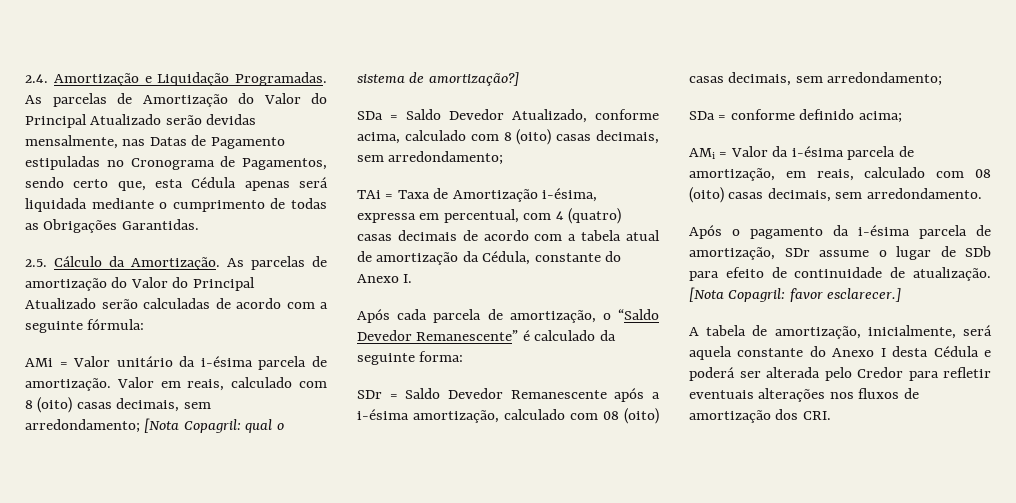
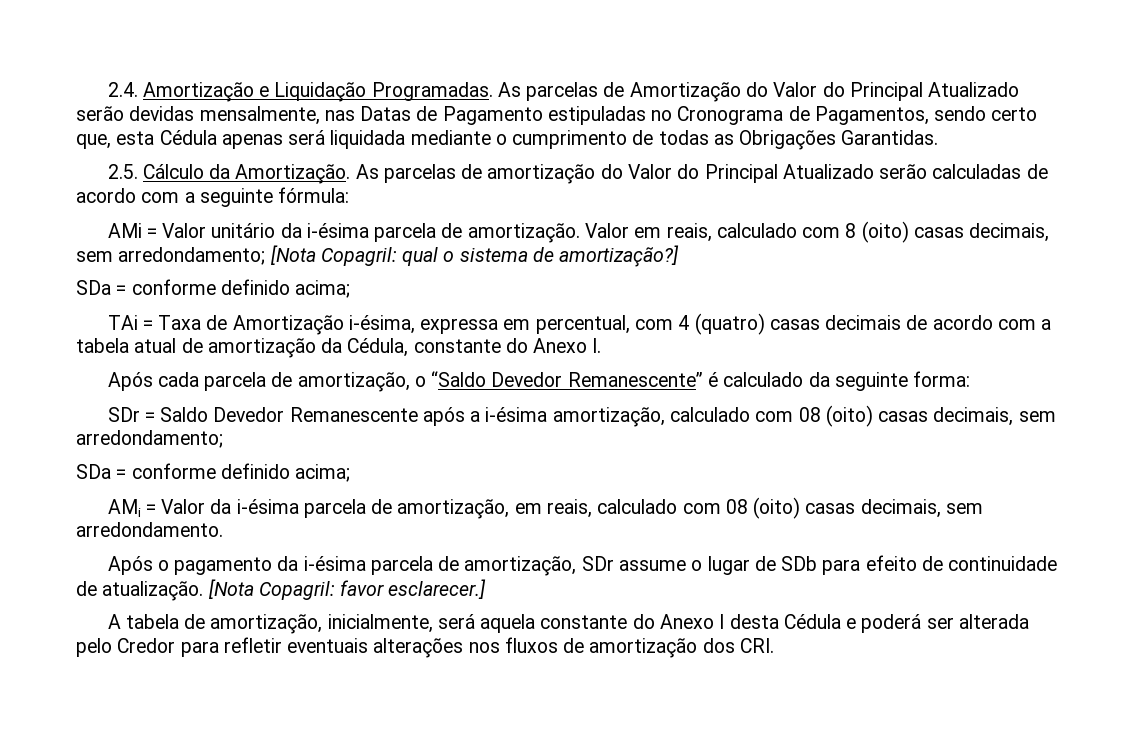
  Valor em reais, calculado com 8 (oito) casas decimais, sem arredondamento; [Nota Copagril: qual o sistema de amortização?]
- SDa = Saldo Devedor Atualizado, conforme acima, calculado com 8 (oito) casas decimais, sem arredondamento;
+ SDa = conforme definido acima;

